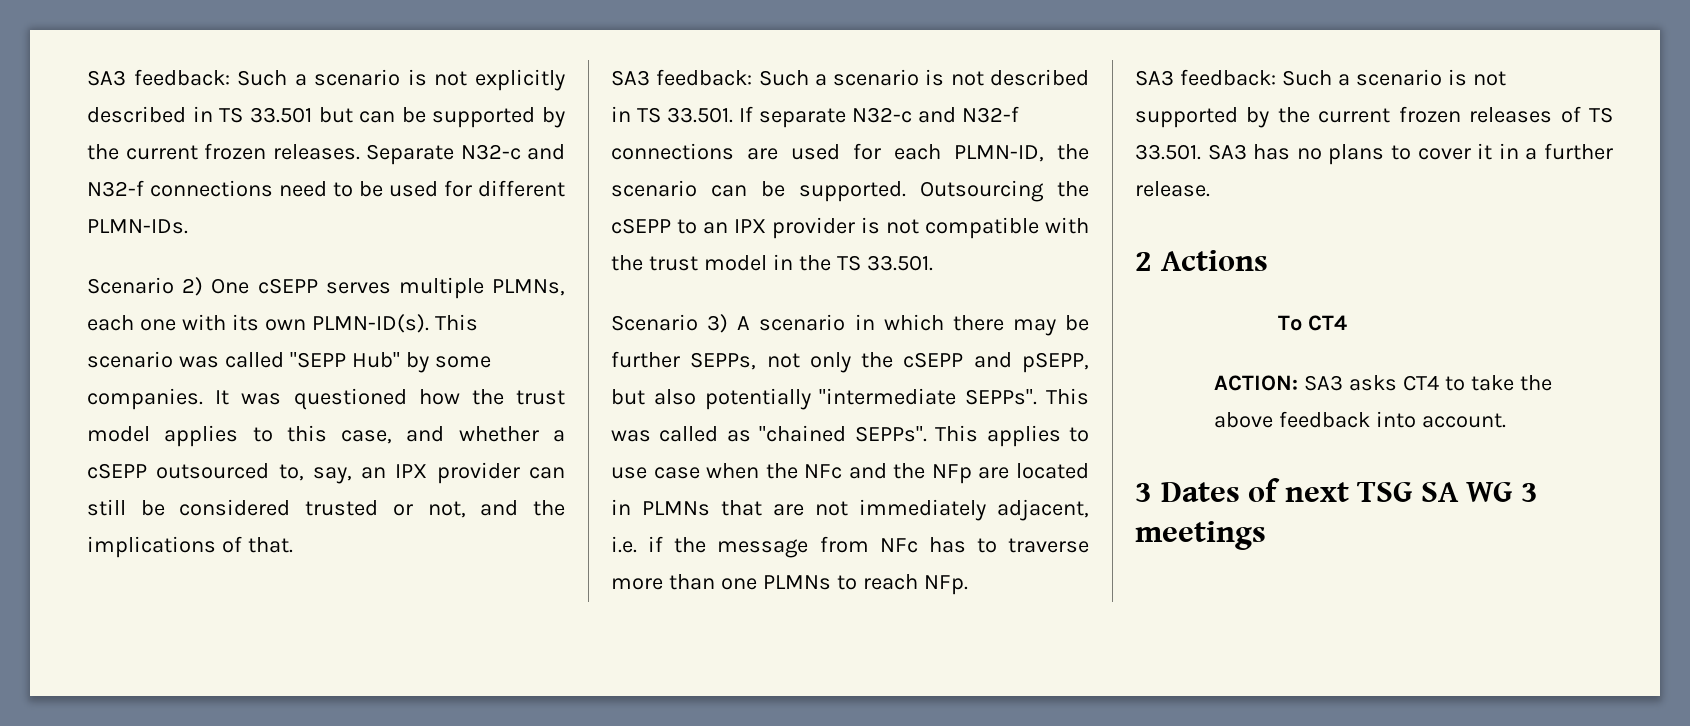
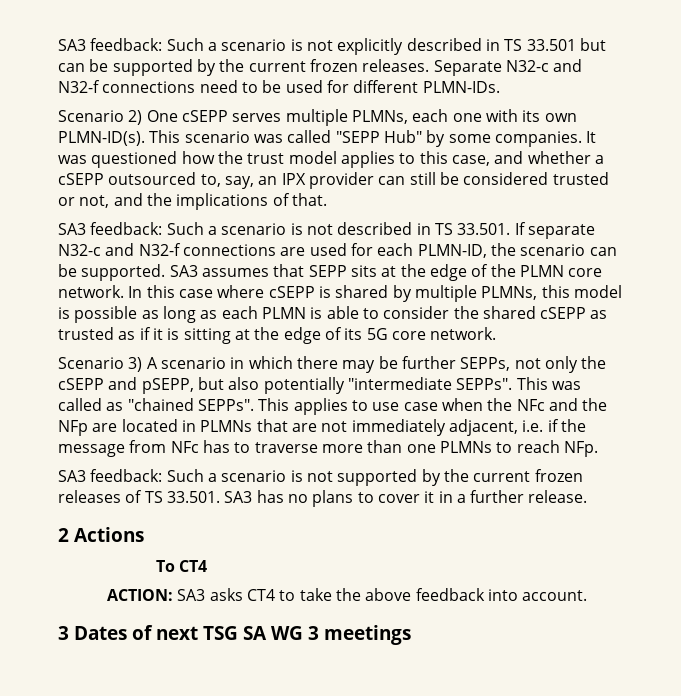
- Outsourcing the cSEPP to an IPX provider is not compatible with the trust model in the TS 33.501.
+ SA3 assumes that SEPP sits at the edge of the PLMN core network. In this case where cSEPP is shared by multiple PLMNs, this model is possible as long as each PLMN is able to consider the shared cSEPP as trusted as if it is sitting at the edge of its 5G core network.

